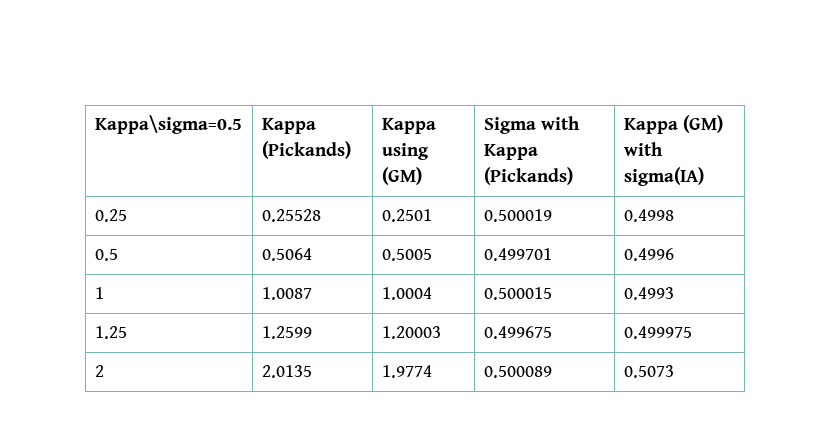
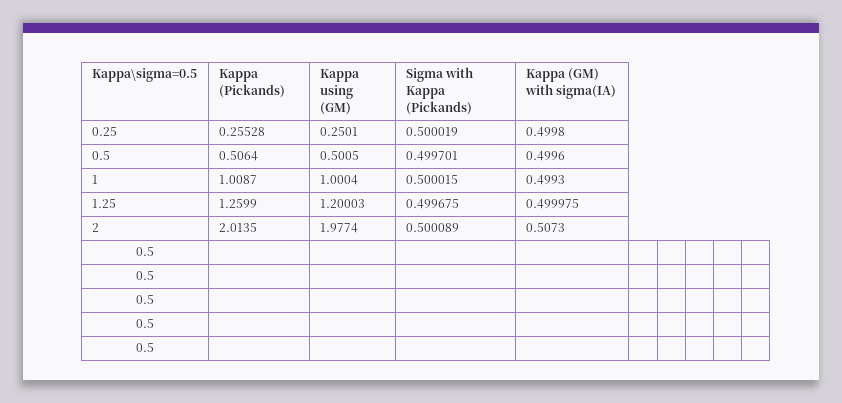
  2 | 2.0135 | 1.9774 | 0.500089 | 0.5073
+ 0.5 | | | | | | | | |
+ 0.5 | | | | | | | | |
+ 0.5 | | | | | | | | |
+ 0.5 | | | | | | | | |
+ 0.5 | | | | | | | | |

